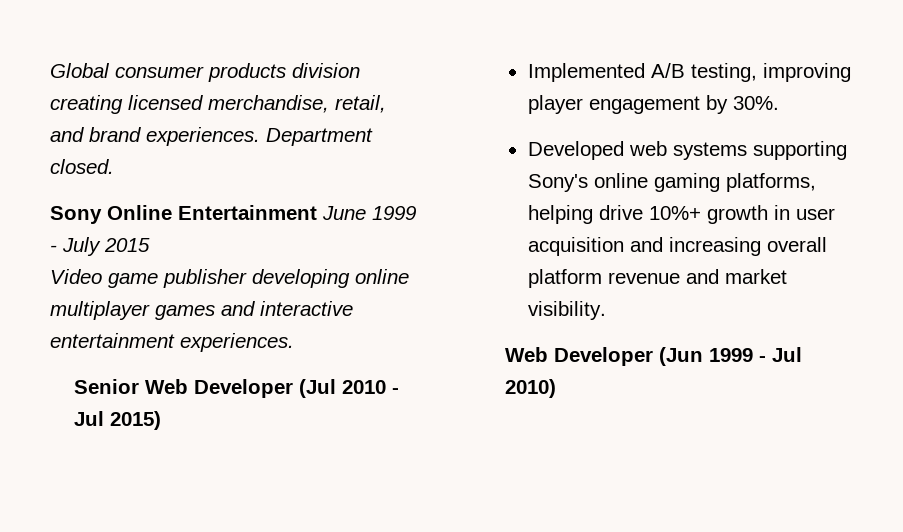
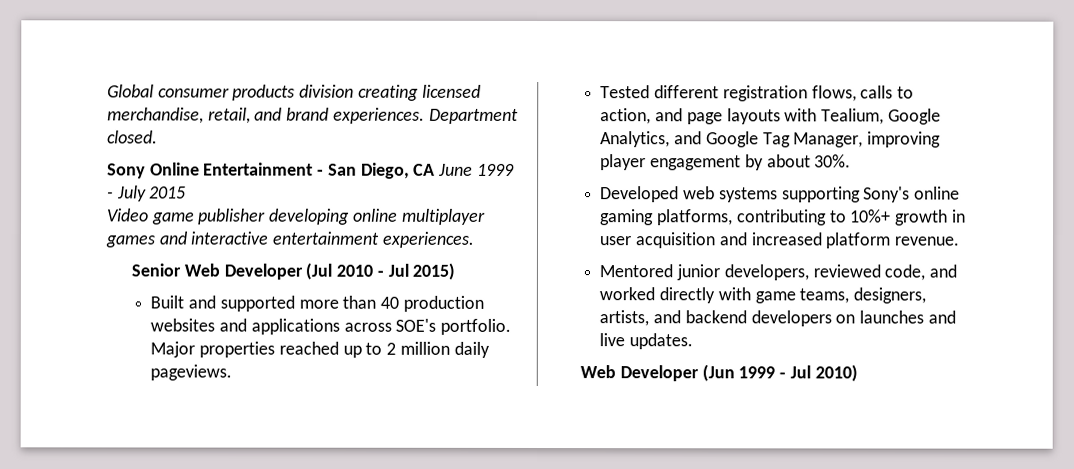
- Sony Online Entertainment June 1999 - July 2015
+ Sony Online Entertainment - San Diego, CA June 1999 - July 2015
- Implemented A/B testing, improving player engagement by 30%.
+ Built and supported more than 40 production websites and applications across SOE's portfolio. Major properties reached up to 2 million daily pageviews.
+ Tested different registration flows, calls to action, and page layouts with Tealium, Google Analytics, and Google Tag Manager, improving player engagement by about 30%.
- Developed web systems supporting Sony's online gaming platforms, helping drive 10%+ growth in user acquisition and increasing overall platform revenue and market visibility.
+ Developed web systems supporting Sony's online gaming platforms, contributing to 10%+ growth in user acquisition and increased platform revenue.
+ Mentored junior developers, reviewed code, and worked directly with game teams, designers, artists, and backend developers on launches and live updates.

